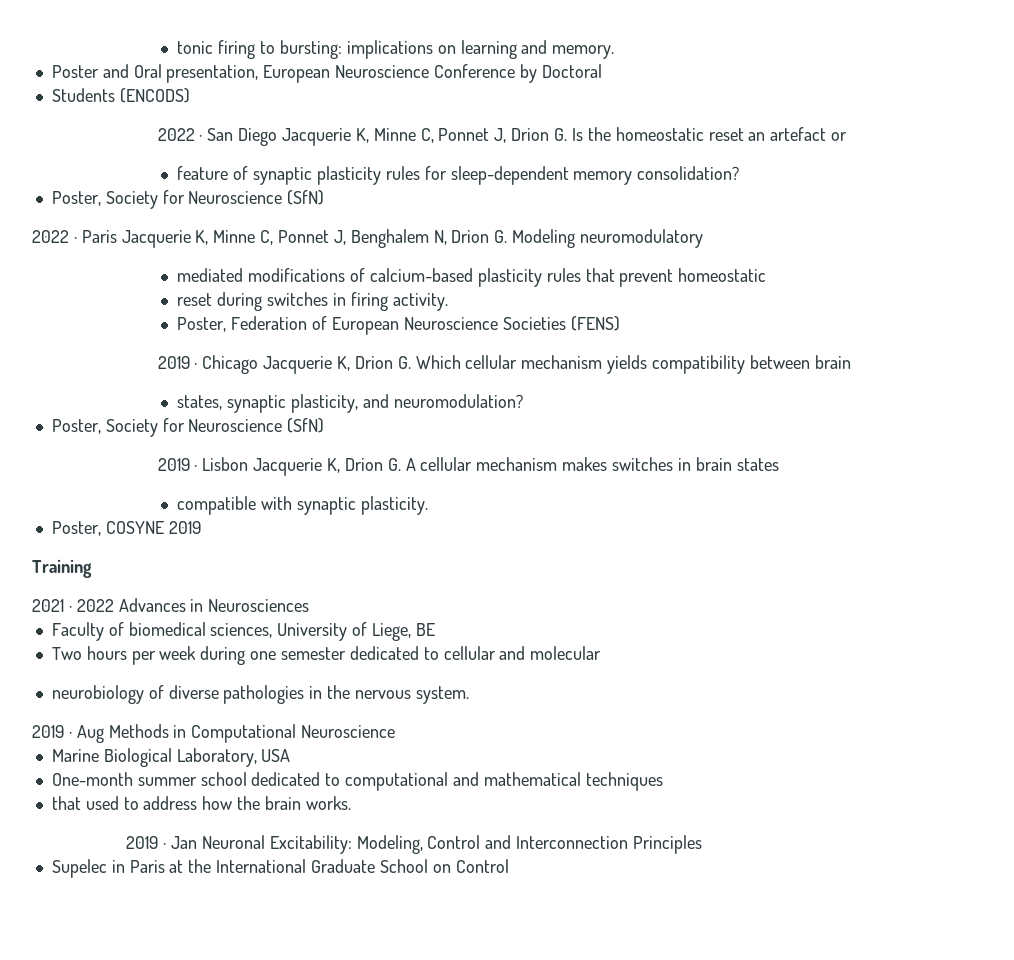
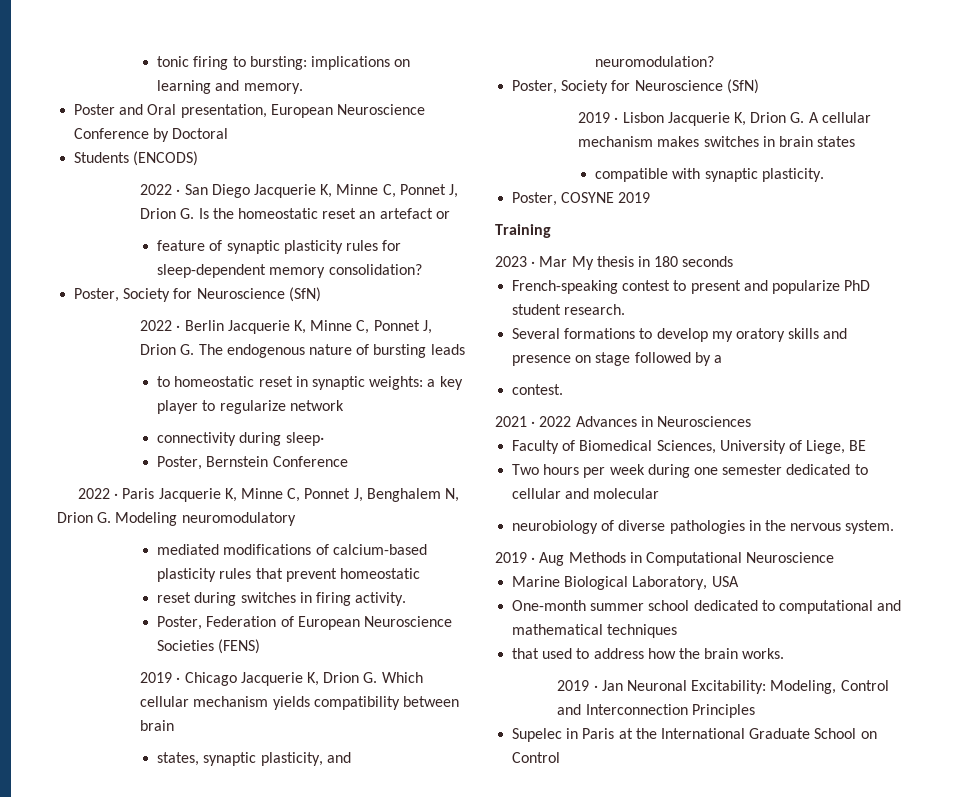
+ 2022 · Berlin Jacquerie K, Minne C, Ponnet J, Drion G. The endogenous nature of bursting leads
+ to homeostatic reset in synaptic weights: a key player to regularize network
+ connectivity during sleep·
+ Poster, Bernstein Conference
+ 2023 · Mar My thesis in 180 seconds
+ French-speaking contest to present and popularize PhD student research.
+ Several formations to develop my oratory skills and presence on stage followed by a
+ contest.
- Faculty of biomedical sciences, University of Liege, BE
+ Faculty of Biomedical Sciences, University of Liege, BE

